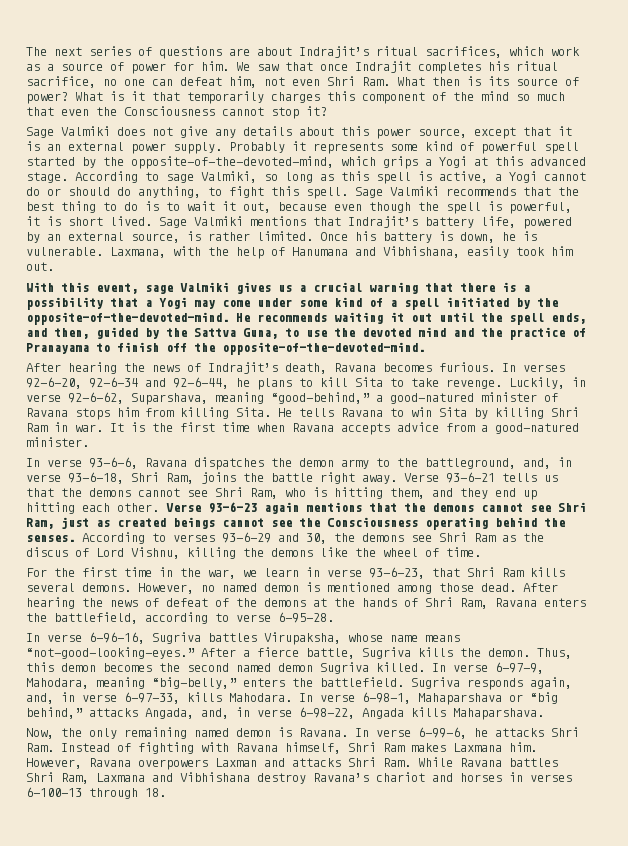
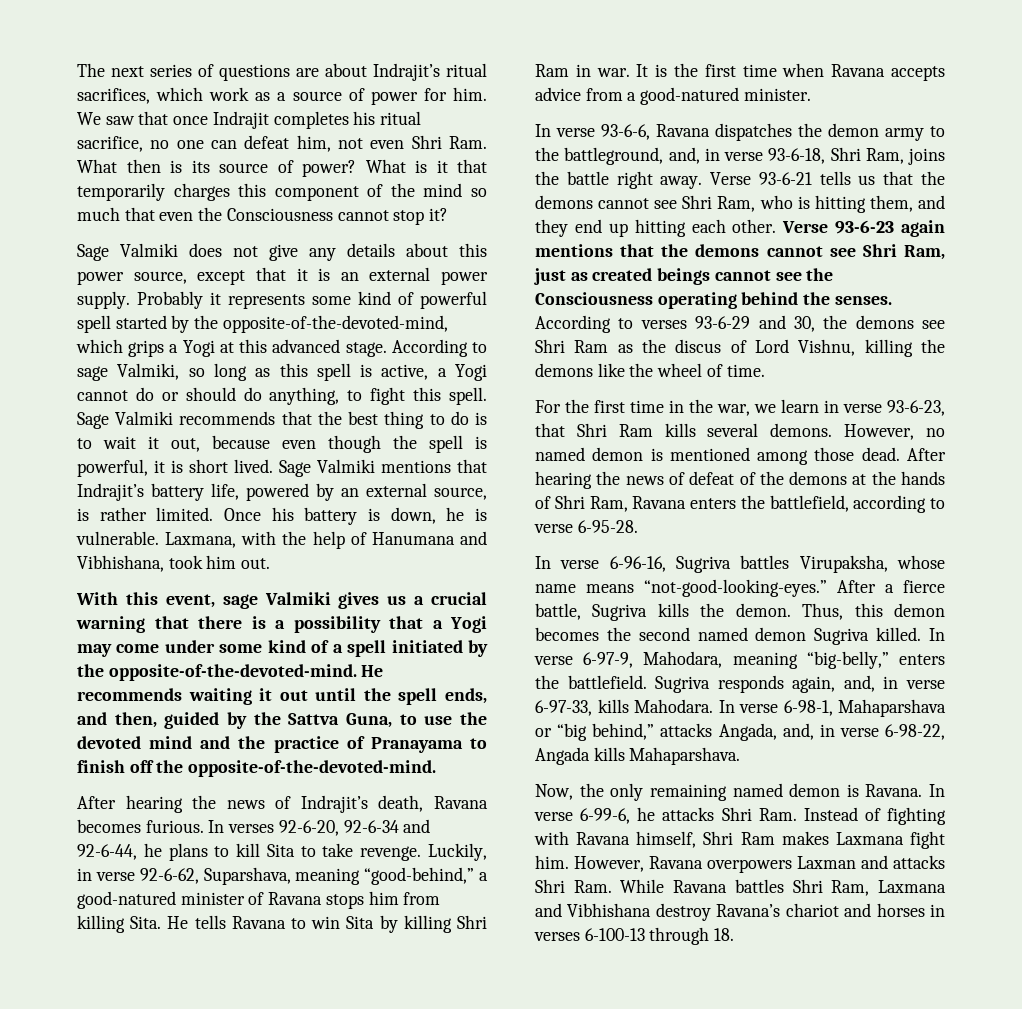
- Laxmana, with the help of Hanumana and Vibhishana, easily took him out.
+ Laxmana, with the help of Hanumana and Vibhishana, took him out.
- In verse 6-99-6, he attacks Shri Ram. Instead of fighting with Ravana himself, Shri Ram makes Laxmana him.
+ In verse 6-99-6, he attacks Shri Ram. Instead of fighting with Ravana himself, Shri Ram makes Laxmana fight him.

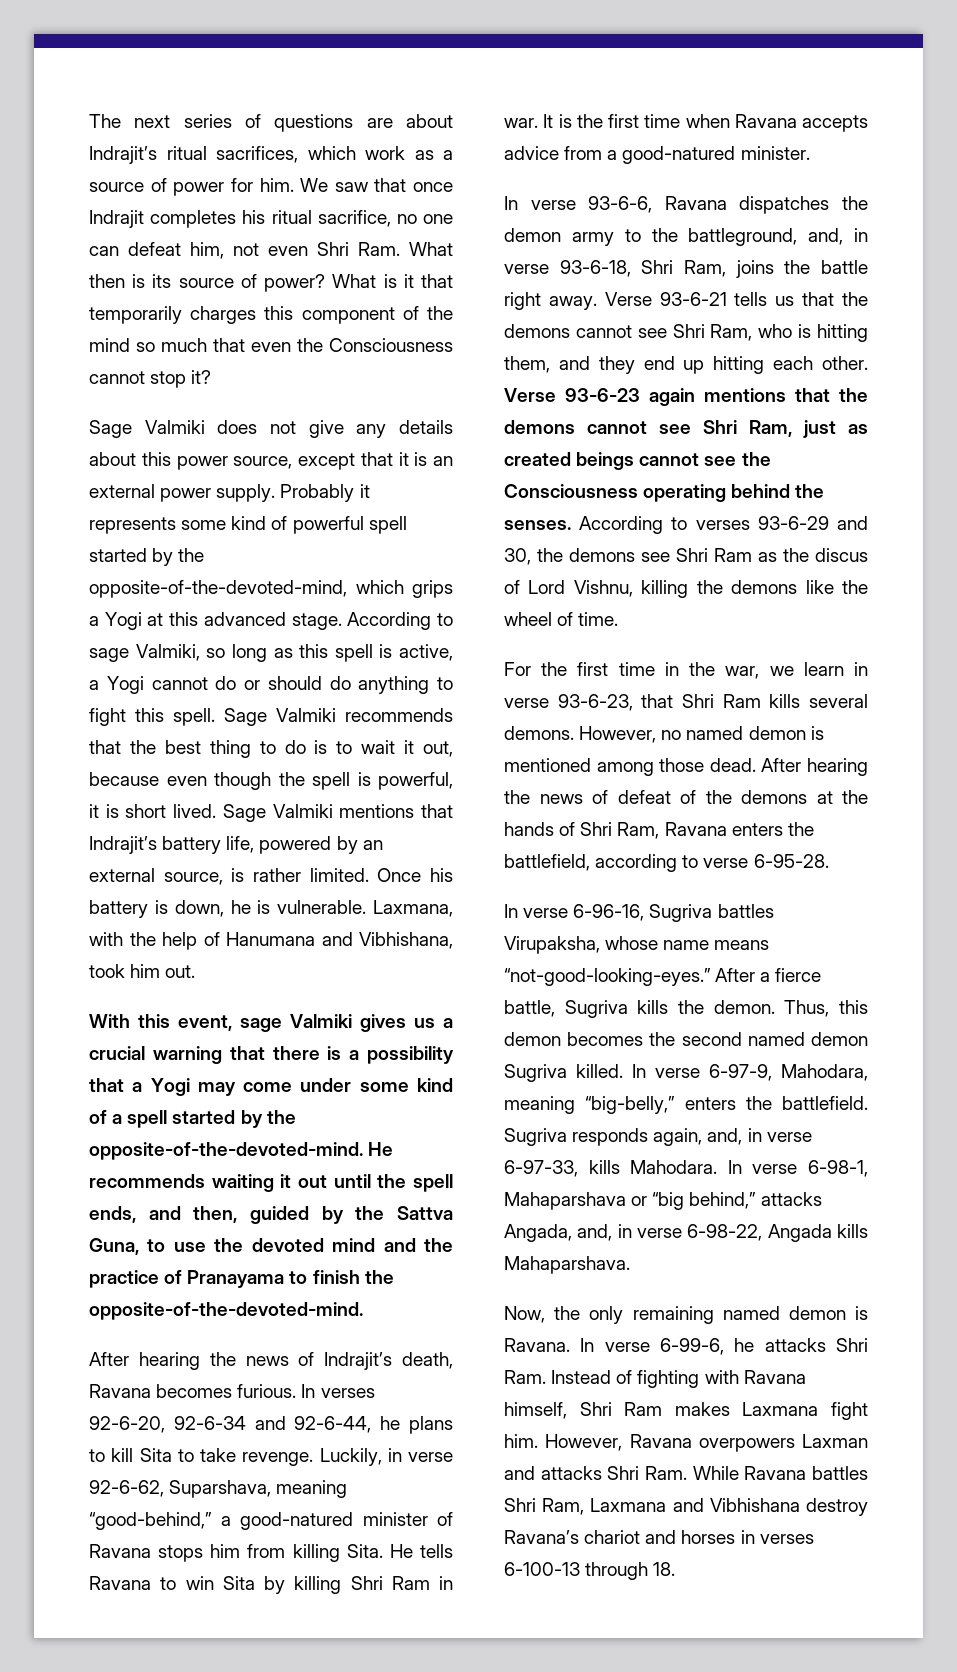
- According to sage Valmiki, so long as this spell is active, a Yogi cannot do or should do anything, to fight this spell.
+ According to sage Valmiki, so long as this spell is active, a Yogi cannot do or should do anything to fight this spell.
- With this event, sage Valmiki gives us a crucial warning that there is a possibility that a Yogi may come under some kind of a spell initiated by the opposite-of-the-devoted-mind.
+ With this event, sage Valmiki gives us a crucial warning that there is a possibility that a Yogi may come under some kind of a spell started by the opposite-of-the-devoted-mind.
- He recommends waiting it out until the spell ends, and then, guided by the Sattva Guna, to use the devoted mind and the practice of Pranayama to finish off the opposite-of-the-devoted-mind.
+ He recommends waiting it out until the spell ends, and then, guided by the Sattva Guna, to use the devoted mind and the practice of Pranayama to finish the opposite-of-the-devoted-mind.

